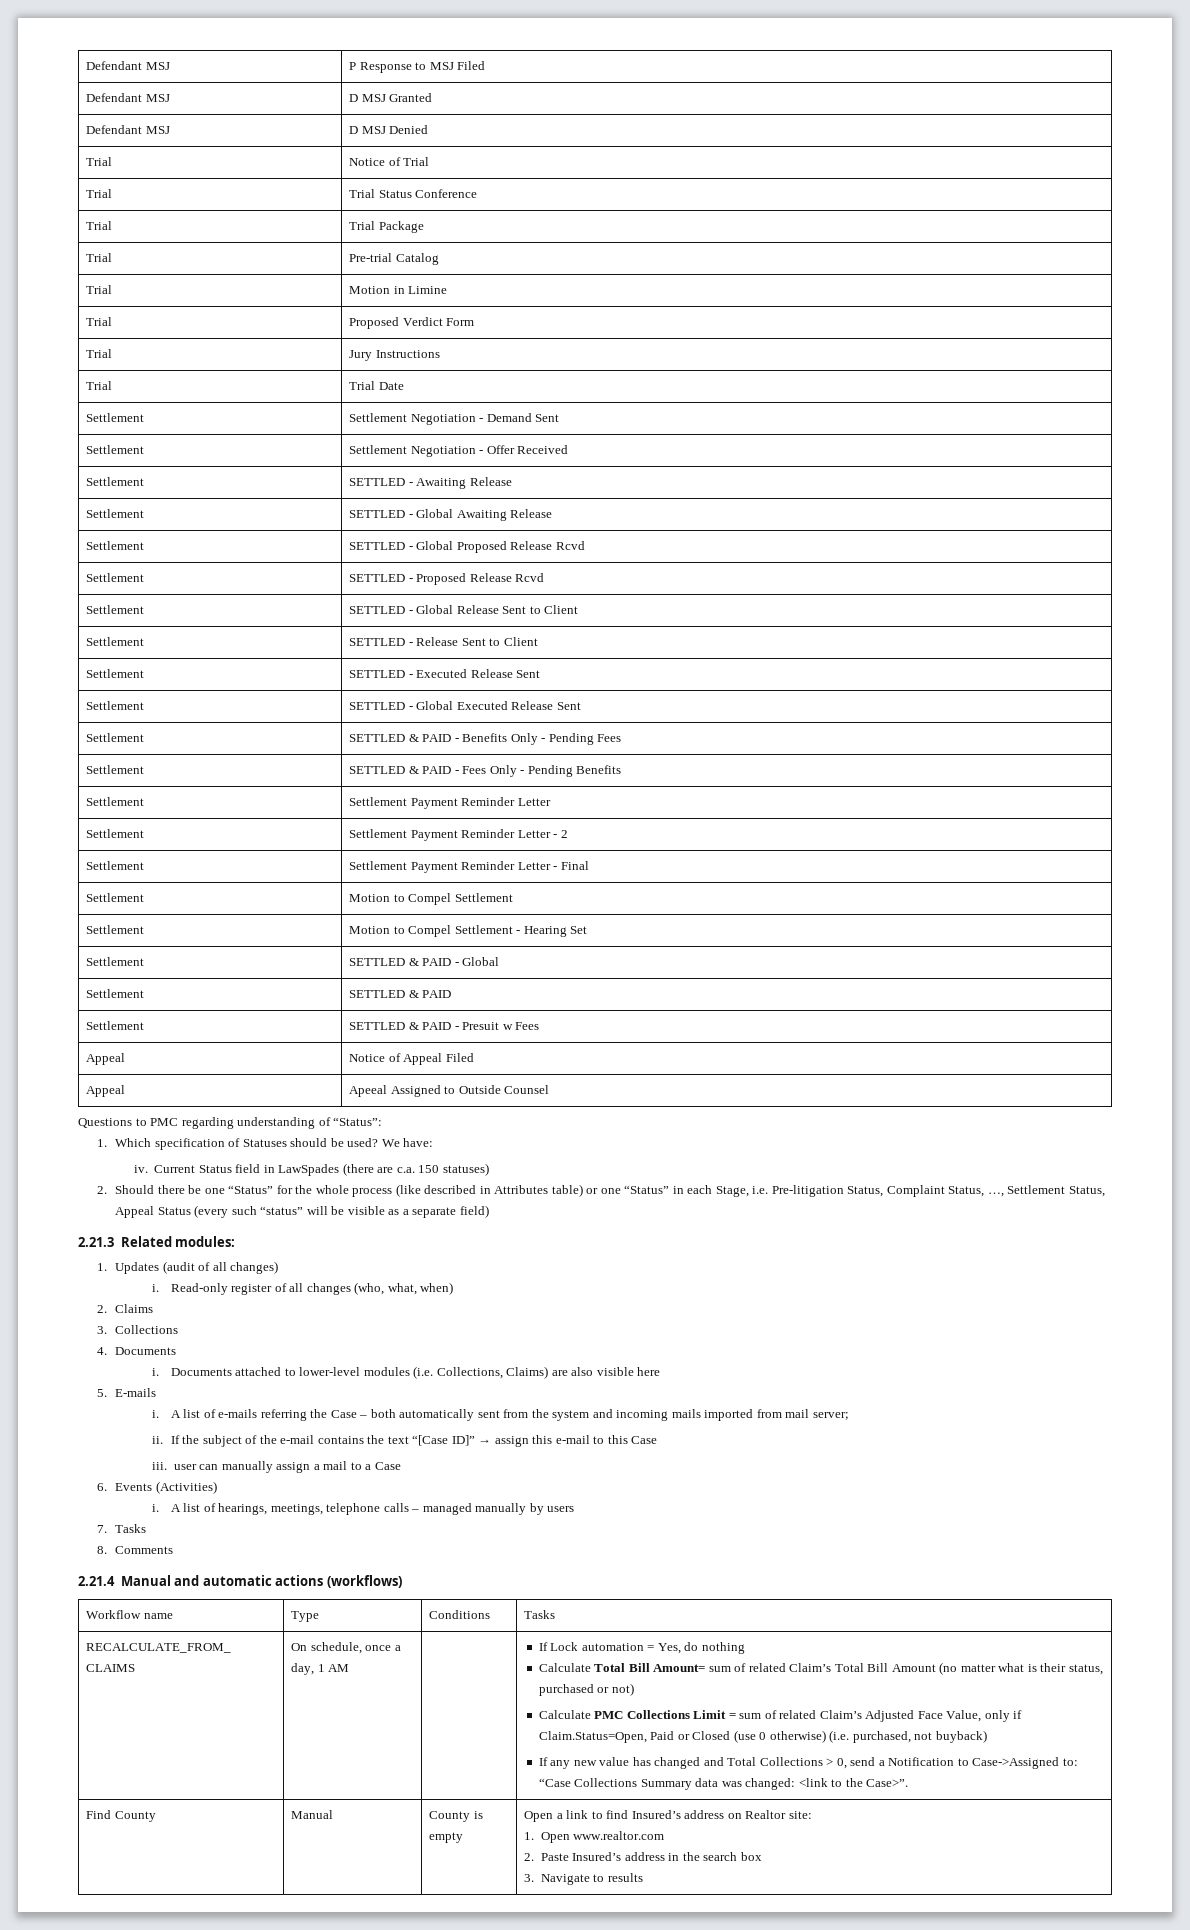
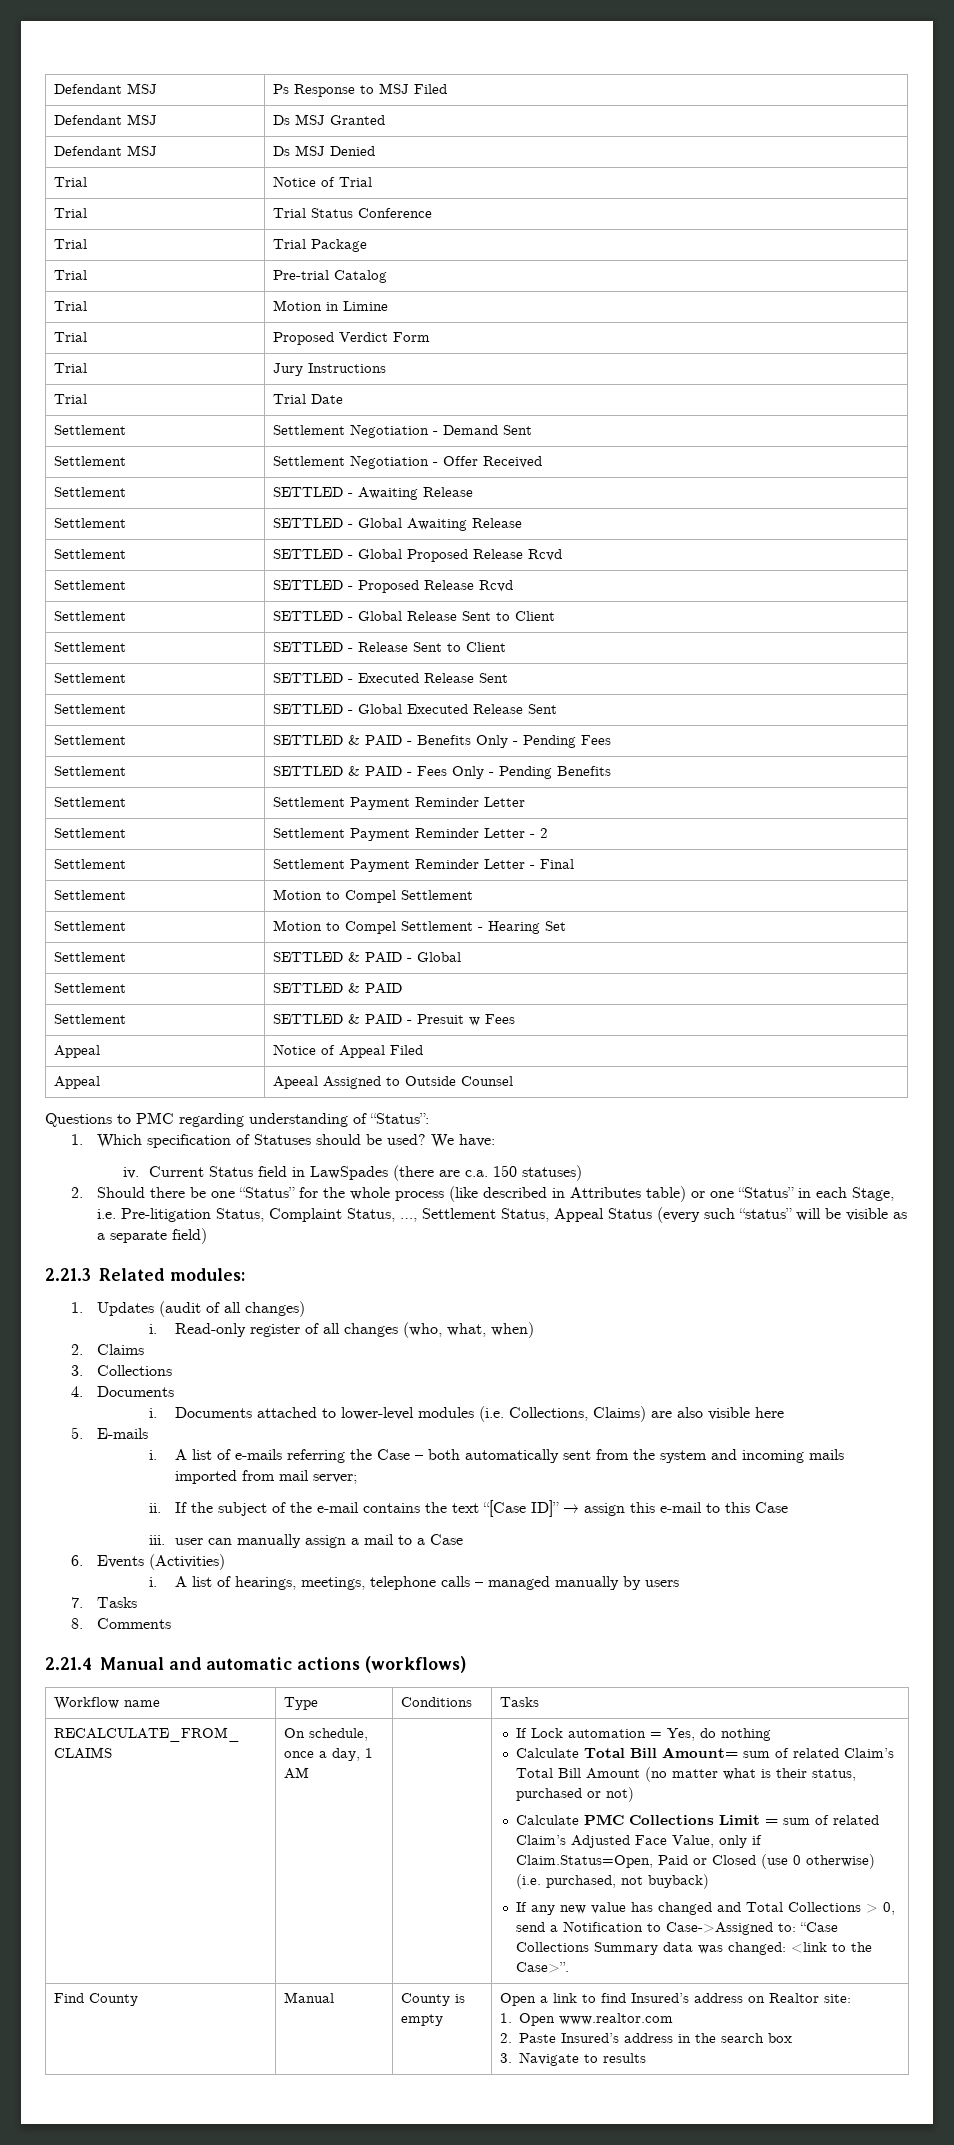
- Defendant MSJ | P Response to MSJ Filed
+ Defendant MSJ | Ps Response to MSJ Filed
- Defendant MSJ | D MSJ Granted
+ Defendant MSJ | Ds MSJ Granted
- Defendant MSJ | D MSJ Denied
+ Defendant MSJ | Ds MSJ Denied

